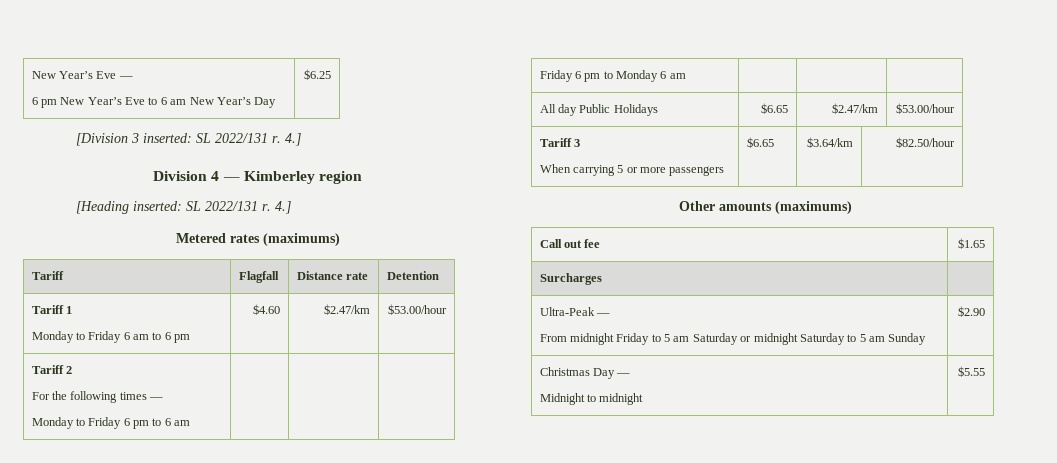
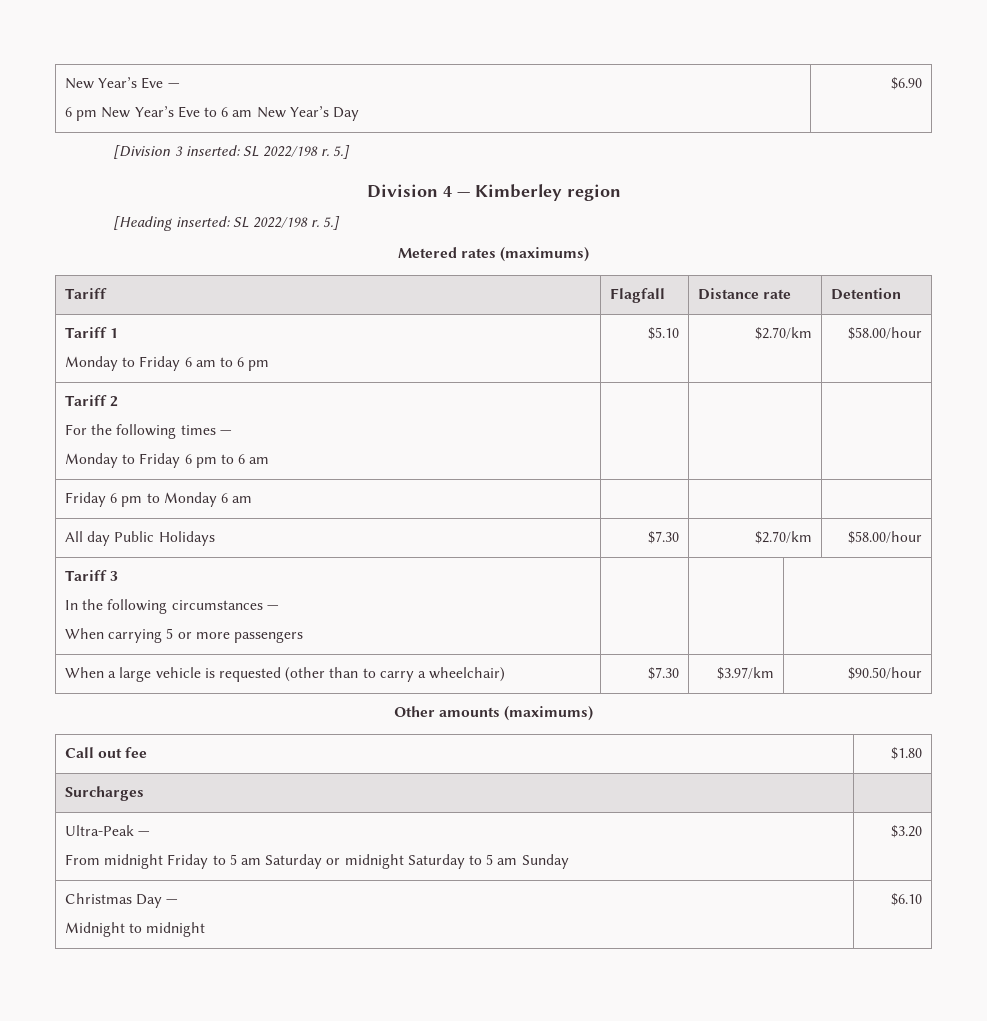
  New Year’s Eve —
- 6 pm New Year’s Eve to 6 am New Year’s Day | $6.25
+ 6 pm New Year’s Eve to 6 am New Year’s Day | $6.90
- [Division 3 inserted: SL 2022/131 r. 4.]
+ [Division 3 inserted: SL 2022/198 r. 5.]
- [Heading inserted: SL 2022/131 r. 4.]
+ [Heading inserted: SL 2022/198 r. 5.]
  Tariff | Flagfall | Distance rate | Detention
  Tariff 1
- Monday to Friday 6 am to 6 pm | $4.60 | $2.47/km | $53.00/hour
+ Monday to Friday 6 am to 6 pm | $5.10 | $2.70/km | $58.00/hour
- All day Public Holidays | $6.65 | $2.47/km | $53.00/hour
+ All day Public Holidays | $7.30 | $2.70/km | $58.00/hour
  Tariff 3
- When carrying 5 or more passengers | $6.65 | $3.64/km | $82.50/hour
+ In the following circumstances —
+ When carrying 5 or more passengers | | |
+ When a large vehicle is requested (other than to carry a wheelchair) | $7.30 | $3.97/km | $90.50/hour
- Call out fee | $1.65
+ Call out fee | $1.80
  Ultra-Peak —
- From midnight Friday to 5 am Saturday or midnight Saturday to 5 am Sunday | $2.90
+ From midnight Friday to 5 am Saturday or midnight Saturday to 5 am Sunday | $3.20
  Christmas Day —
- Midnight to midnight | $5.55
+ Midnight to midnight | $6.10

